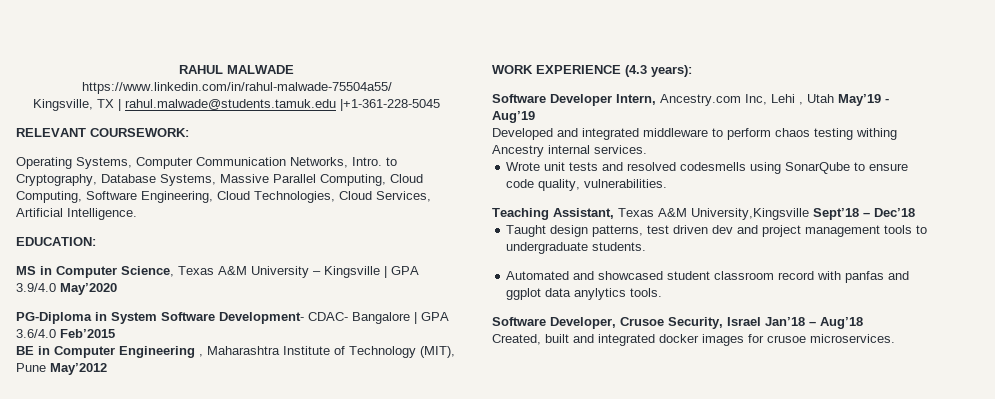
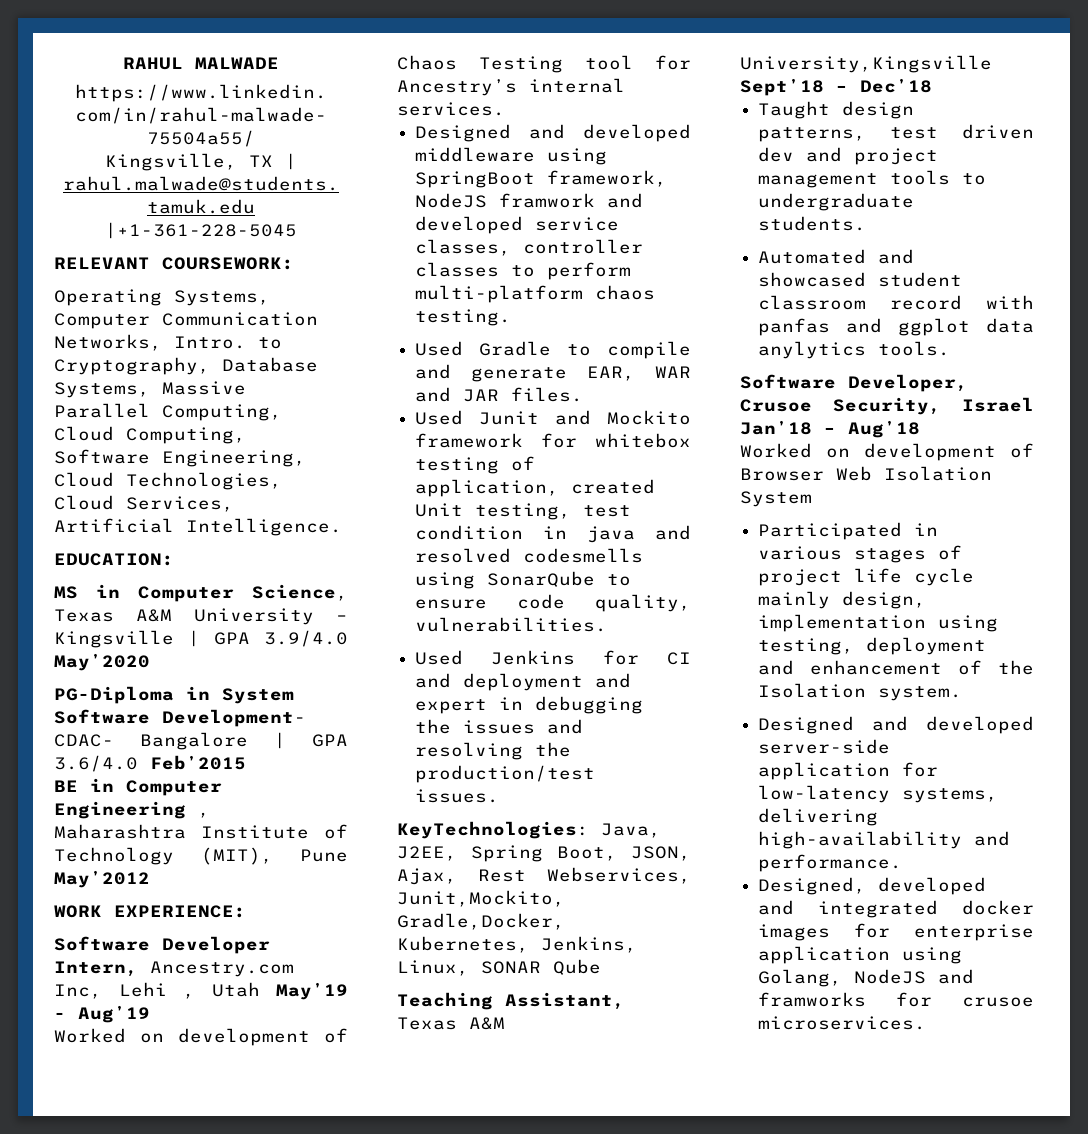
- WORK EXPERIENCE (4.3 years):
+ WORK EXPERIENCE:
- Developed and integrated middleware to perform chaos testing withing Ancestry internal services.
- Wrote unit tests and resolved codesmells using SonarQube to ensure code quality, vulnerabilities.
+ Worked on development of Chaos Testing tool for Ancestry’s internal services.
+ Designed and developed middleware using SpringBoot framework, NodeJS framwork and developed service classes, controller classes to perform multi-platform chaos testing.
+ Used Gradle to compile and generate EAR, WAR and JAR files.
+ Used Junit and Mockito framework for whitebox testing of application, created Unit testing, test condition in java and resolved codesmells using SonarQube to ensure code quality, vulnerabilities.
+ Used Jenkins for CI and deployment and expert in debugging the issues and resolving the production/test issues.
+ KeyTechnologies: Java, J2EE, Spring Boot, JSON, Ajax, Rest Webservices, Junit,Mockito, Gradle,Docker, Kubernetes, Jenkins, Linux, SONAR Qube
- Created, built and integrated docker images for crusoe microservices.
+ Worked on development of Browser Web Isolation System
+ Participated in various stages of project life cycle mainly design, implementation using testing, deployment and enhancement of the Isolation system.
+ Designed and developed server-side application for low-latency systems, delivering high-availability and performance.
+ Designed, developed and integrated docker images for enterprise application using Golang, NodeJS and framworks for crusoe microservices.

